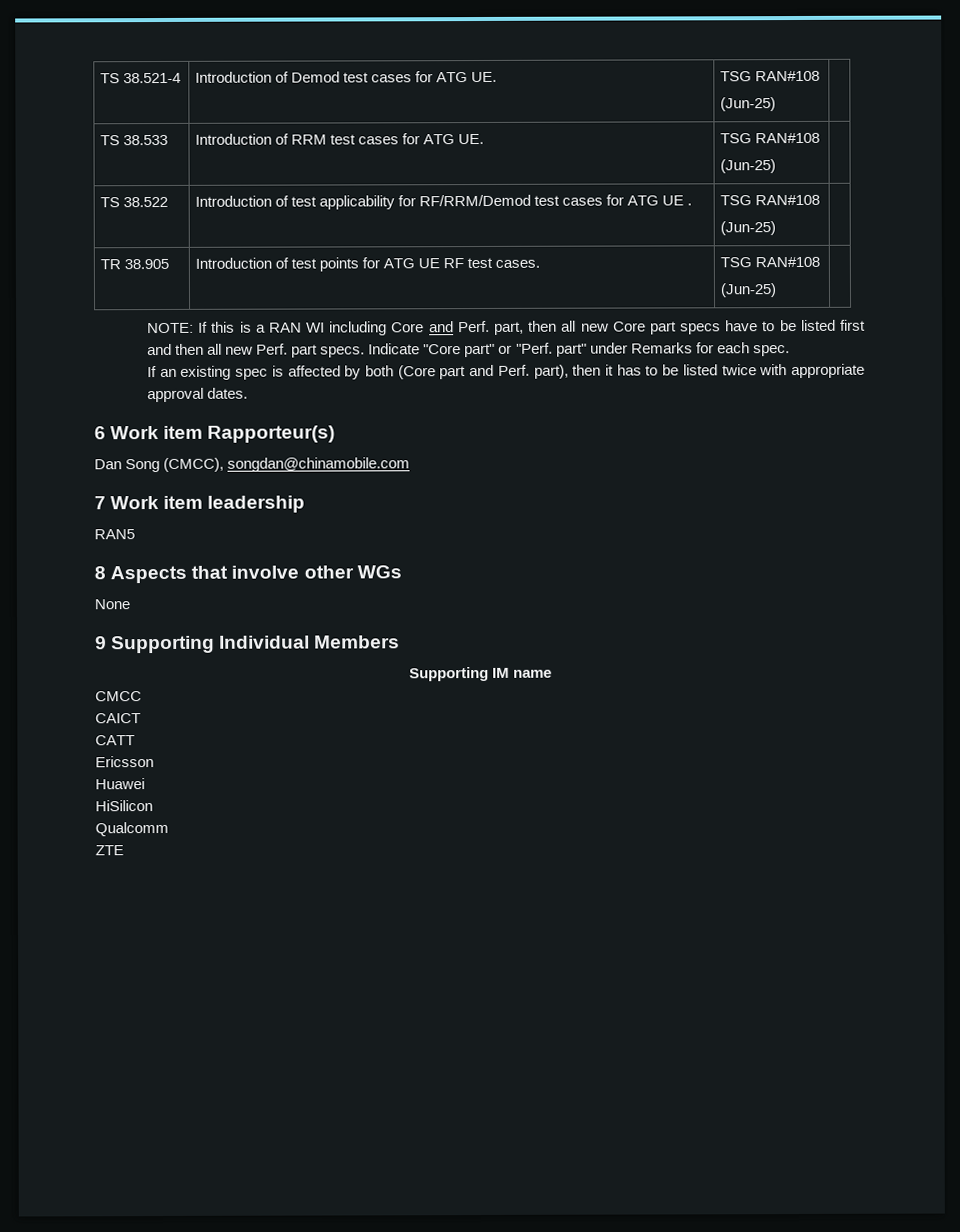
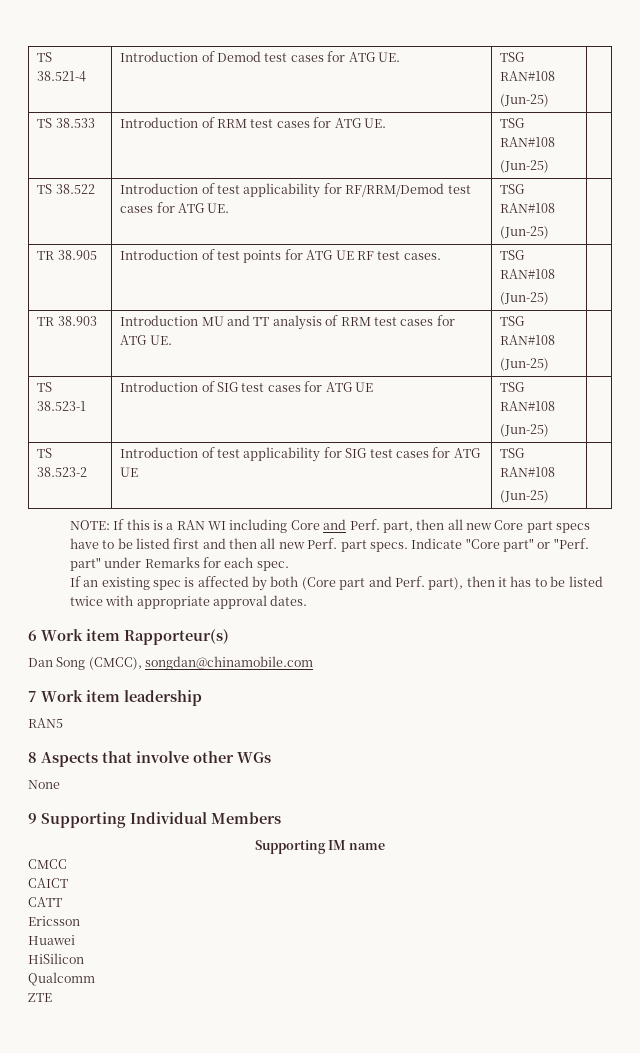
- TS 38.522 | Introduction of test applicability for RF/RRM/Demod test cases for ATG UE . | TSG RAN#108
+ TS 38.522 | Introduction of test applicability for RF/RRM/Demod test cases for ATG UE. | TSG RAN#108
+ TR 38.903 | Introduction MU and TT analysis of RRM test cases for ATG UE. | TSG RAN#108
+ (Jun-25) |
+ TS 38.523-1 | Introduction of SIG test cases for ATG UE | TSG RAN#108
+ (Jun-25) |
+ TS 38.523-2 | Introduction of test applicability for SIG test cases for ATG UE | TSG RAN#108
+ (Jun-25) |

